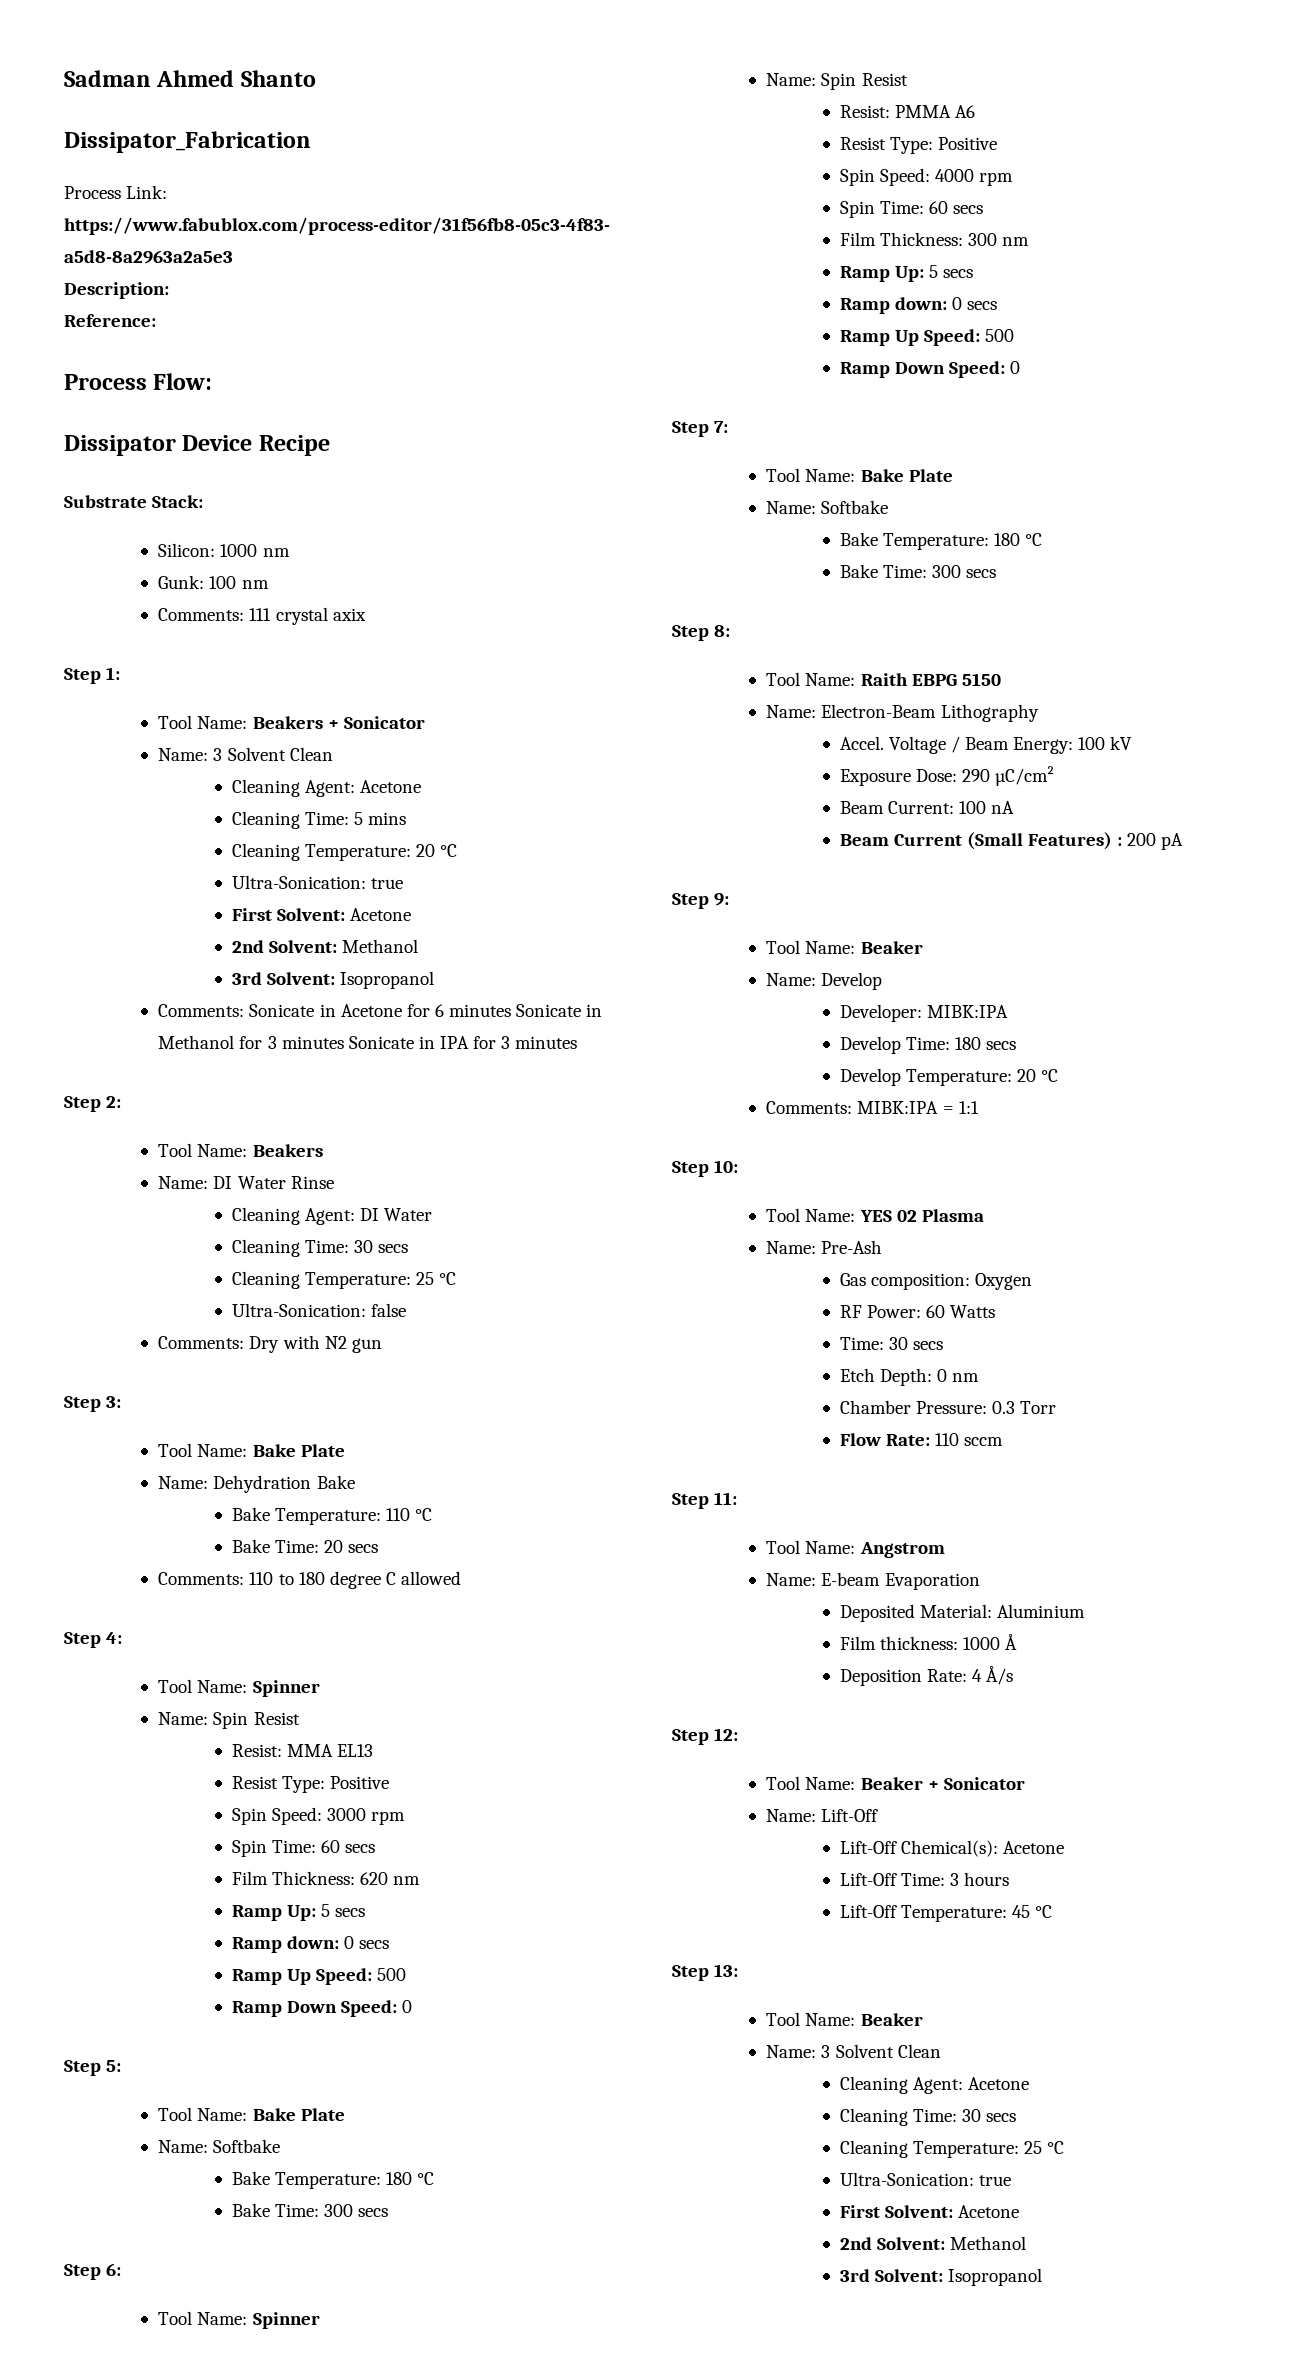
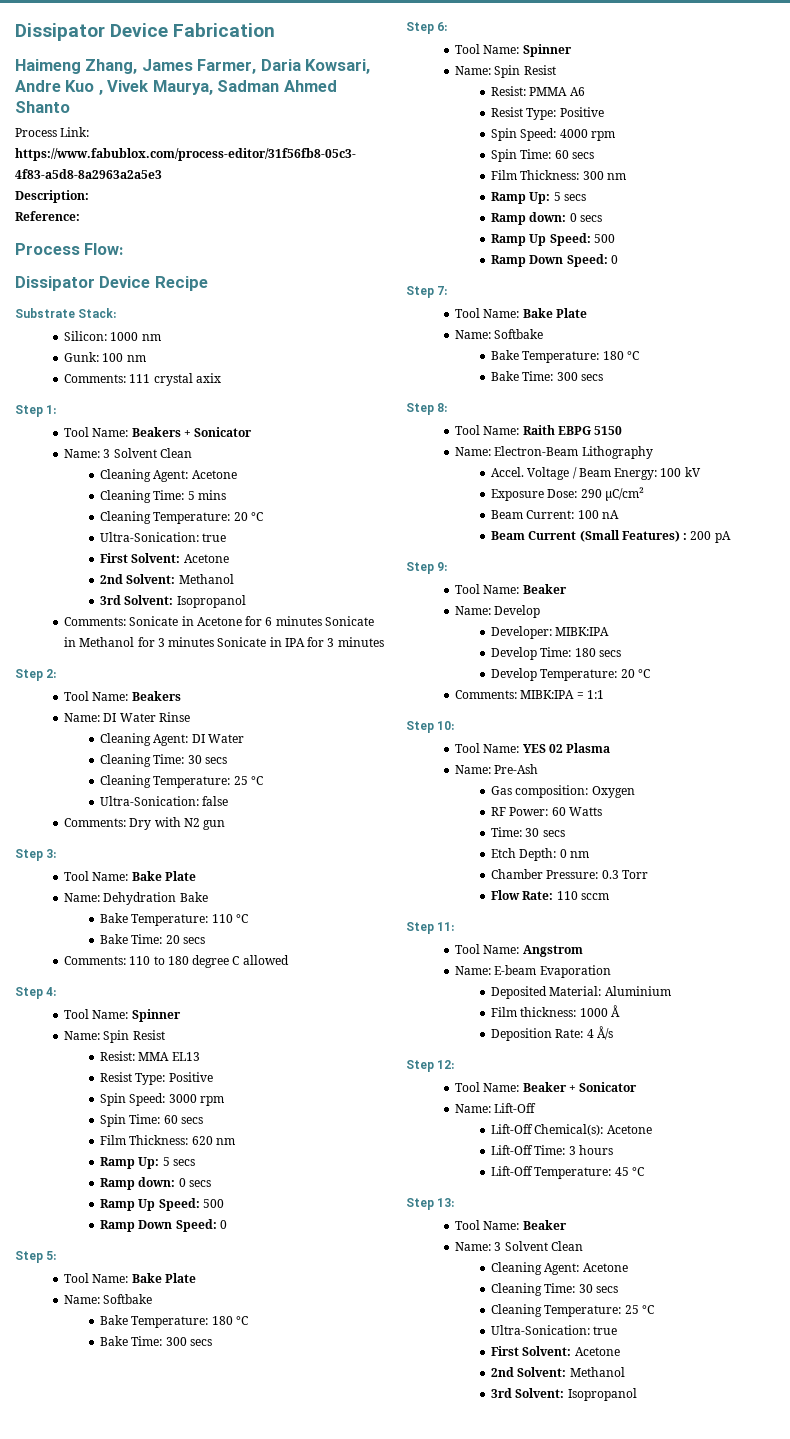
- Sadman Ahmed Shanto
+ Dissipator Device Fabrication
+ Haimeng Zhang, James Farmer, Daria Kowsari, Andre Kuo , Vivek Maurya, Sadman Ahmed Shanto
- Dissipator_Fabrication

